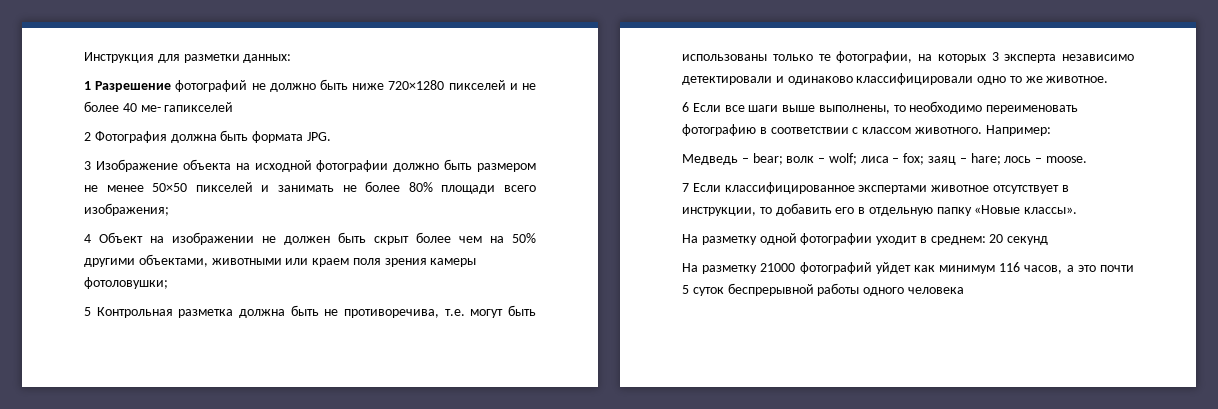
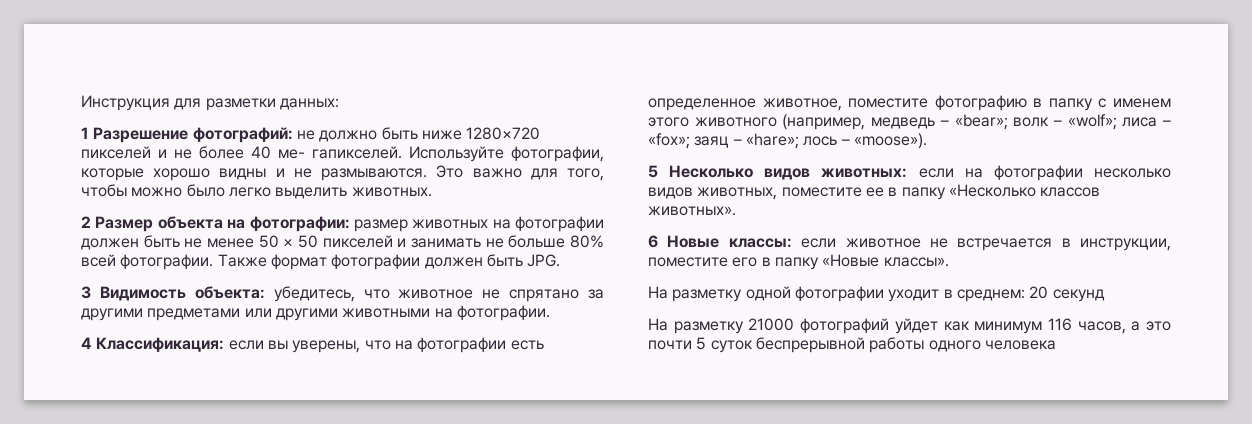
- 1 Разрешение фотографий не должно быть ниже 720×1280 пикселей и не более 40 ме- гапикселей
- 2 Фотография должна быть формата JPG.
- 3 Изображение объекта на исходной фотографии должно быть размером не менее 50×50 пикселей и занимать не более 80% площади всего изображения;
- 4 Объект на изображении не должен быть скрыт более чем на 50% другими объектами, животными или краем поля зрения камеры фотоловушки;
- 5 Контрольная разметка должна быть не противоречива, т.е. могут быть использованы только те фотографии, на которых 3 эксперта независимо детектировали и одинаково классифицировали одно то же животное.
- 6 Если все шаги выше выполнены, то необходимо переименовать фотографию в соответствии с классом животного. Например:
- Медведь – bear; волк – wolf; лиса – fox; заяц – hare; лось – moose.
- 7 Если классифицированное экспертами животное отсутствует в инструкции, то добавить его в отдельную папку «Новые классы».
+ 1 Разрешение фотографий: не должно быть ниже 1280×720 пикселей и не более 40 ме- гапикселей. Используйте фотографии, которые хорошо видны и не размываются. Это важно для того, чтобы можно было легко выделить животных.
+ 2 Размер объекта на фотографии: размер животных на фотографии должен быть не менее 50 × 50 пикселей и занимать не больше 80% всей фотографии. Также формат фотографии должен быть JPG.
+ 3 Видимость объекта: убедитесь, что животное не спрятано за другими предметами или другими животными на фотографии.
+ 4 Классификация: если вы уверены, что на фотографии есть определенное животное, поместите фотографию в папку с именем этого животного (например, медведь – «bear»; волк – «wolf»; лиса – «fox»; заяц – «hare»; лось – «moose»).
+ 5 Несколько видов животных: если на фотографии несколько видов животных, поместите ее в папку «Несколько классов животных».
+ 6 Новые классы: если животное не встречается в инструкции, поместите его в папку «Новые классы».

